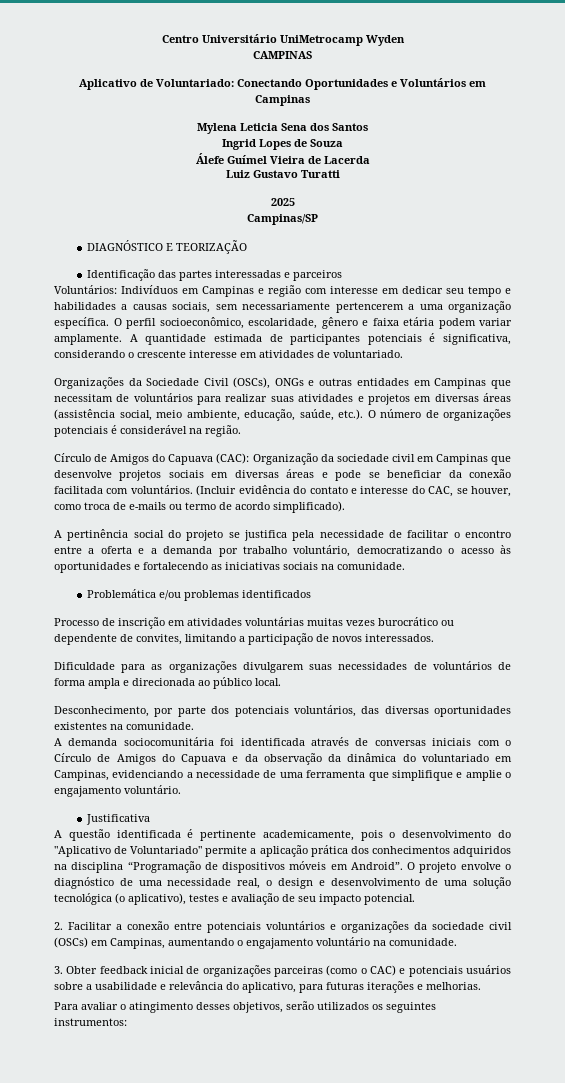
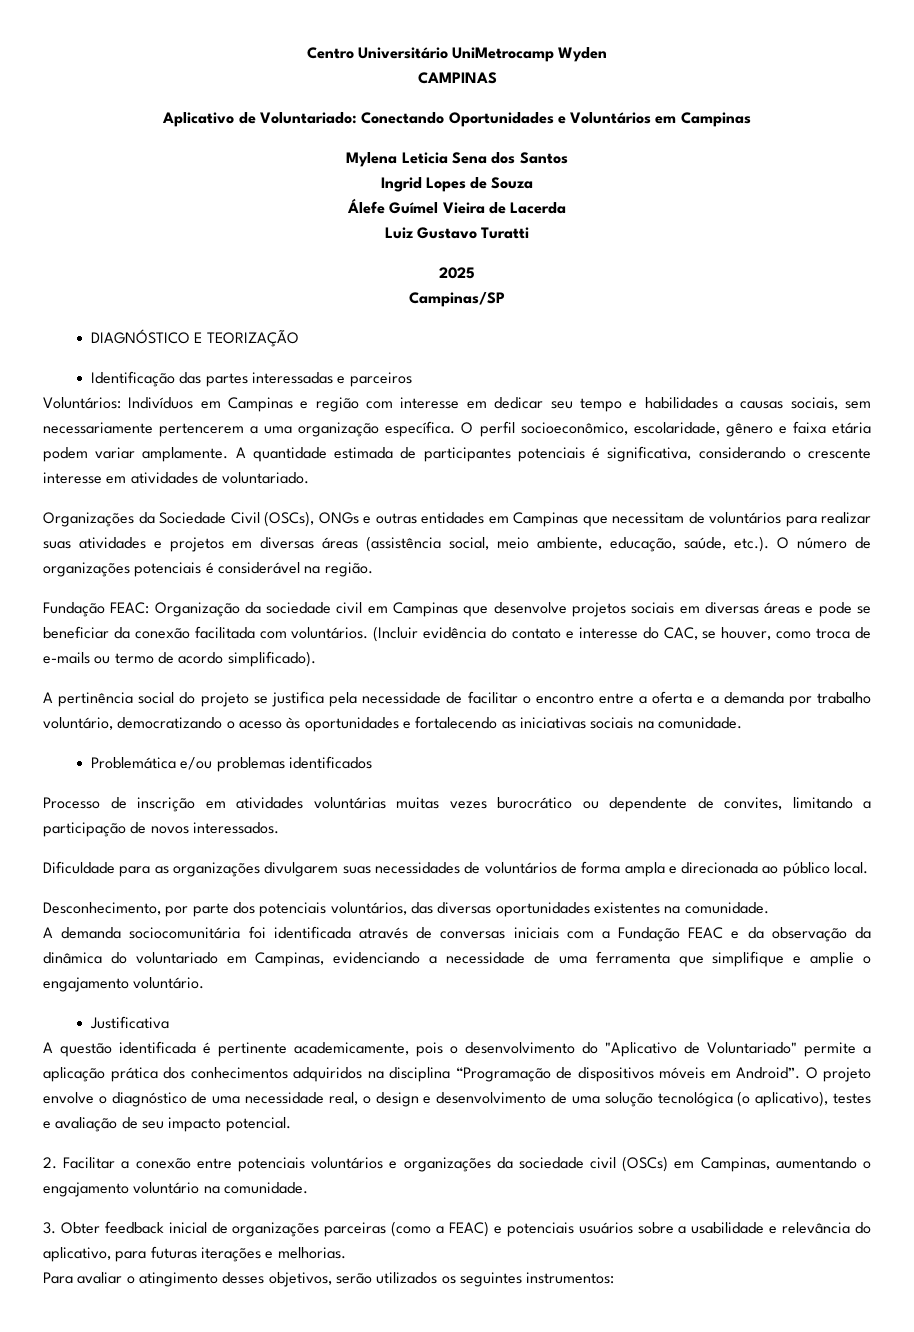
- Círculo de Amigos do Capuava (CAC): Organização da sociedade civil em Campinas que desenvolve projetos sociais em diversas áreas e pode se beneficiar da conexão facilitada com voluntários.
+ Fundação FEAC: Organização da sociedade civil em Campinas que desenvolve projetos sociais em diversas áreas e pode se beneficiar da conexão facilitada com voluntários.
- A demanda sociocomunitária foi identificada através de conversas iniciais com o Círculo de Amigos do Capuava e da observação da dinâmica do voluntariado em Campinas, evidenciando a necessidade de uma ferramenta que simplifique e amplie o engajamento voluntário.
+ A demanda sociocomunitária foi identificada através de conversas iniciais com a Fundação FEAC e da observação da dinâmica do voluntariado em Campinas, evidenciando a necessidade de uma ferramenta que simplifique e amplie o engajamento voluntário.
- 3. Obter feedback inicial de organizações parceiras (como o CAC) e potenciais usuários sobre a usabilidade e relevância do aplicativo, para futuras iterações e melhorias.
+ 3. Obter feedback inicial de organizações parceiras (como a FEAC) e potenciais usuários sobre a usabilidade e relevância do aplicativo, para futuras iterações e melhorias.

